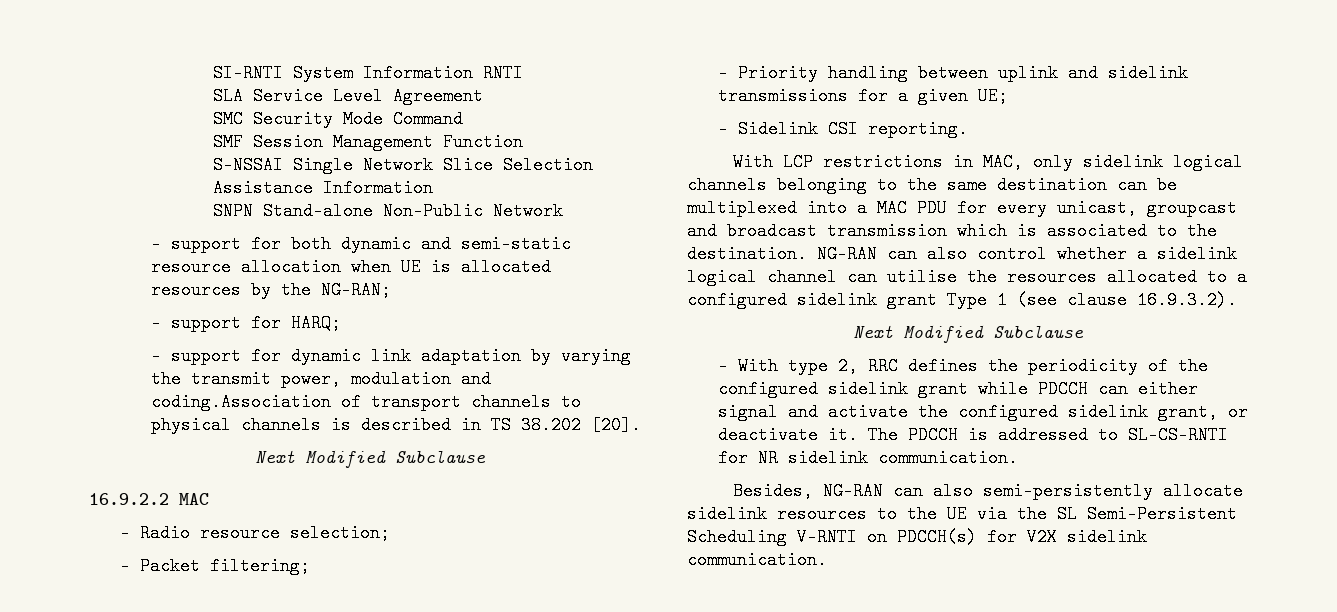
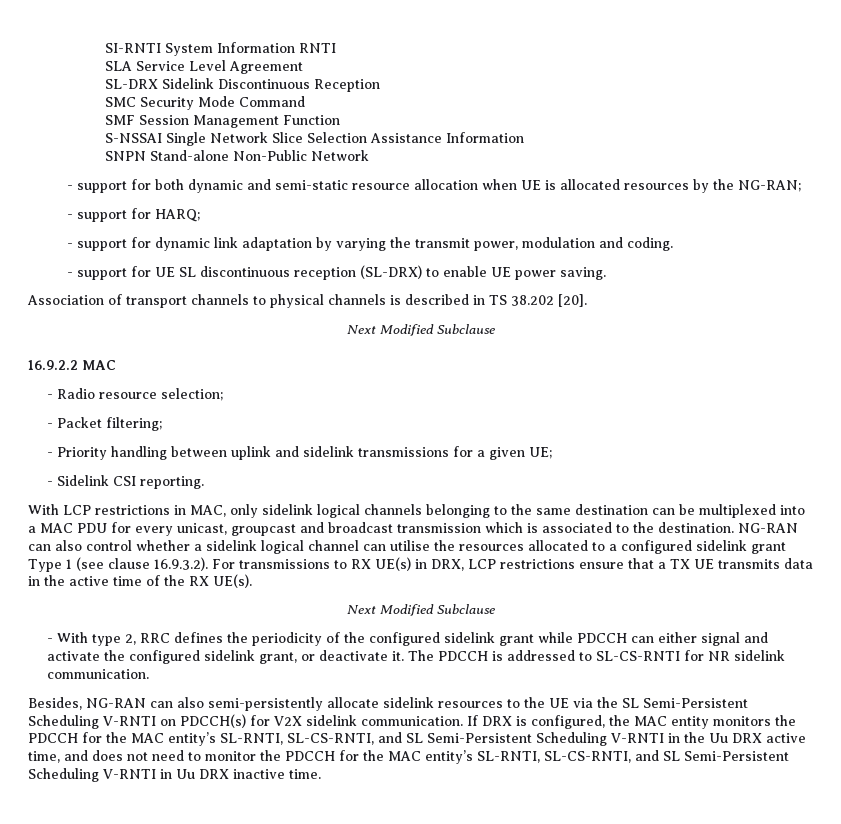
+ SL-DRX Sidelink Discontinuous Reception
- - support for dynamic link adaptation by varying the transmit power, modulation and coding.Association of transport channels to physical channels is described in TS 38.202 [20].
+ - support for dynamic link adaptation by varying the transmit power, modulation and coding.
+ - support for UE SL discontinuous reception (SL-DRX) to enable UE power saving.
+ Association of transport channels to physical channels is described in TS 38.202 [20].
- NG-RAN can also control whether a sidelink logical channel can utilise the resources allocated to a configured sidelink grant Type 1 (see clause 16.9.3.2).
+ NG-RAN can also control whether a sidelink logical channel can utilise the resources allocated to a configured sidelink grant Type 1 (see clause 16.9.3.2). For transmissions to RX UE(s) in DRX, LCP restrictions ensure that a TX UE transmits data in the active time of the RX UE(s).
+ If DRX is configured, the MAC entity monitors the PDCCH for the MAC entity’s SL-RNTI, SL-CS-RNTI, and SL Semi-Persistent Scheduling V-RNTI in the Uu DRX active time, and does not need to monitor the PDCCH for the MAC entity’s SL-RNTI, SL-CS-RNTI, and SL Semi-Persistent Scheduling V-RNTI in Uu DRX inactive time.

